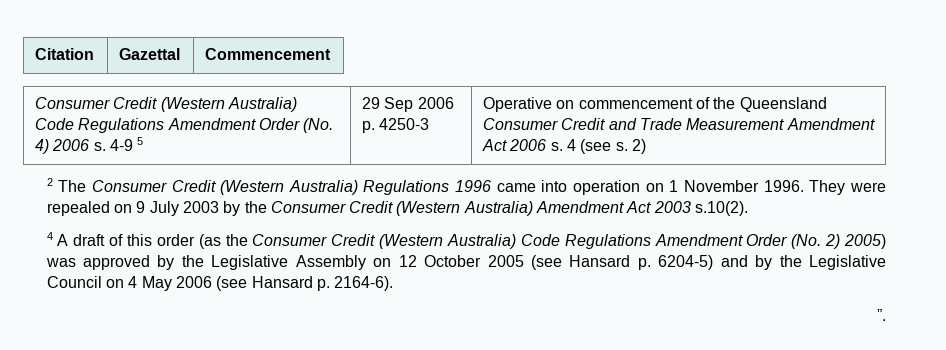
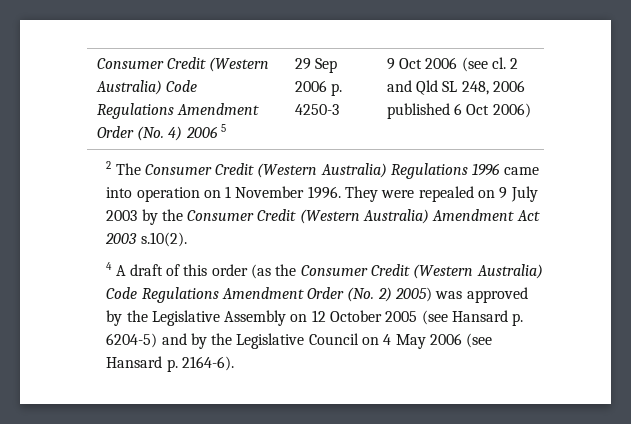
- Citation | Gazettal | Commencement
- Consumer Credit (Western Australia) Code Regulations Amendment Order (No. 4) 2006 s. 4-9 5 | 29 Sep 2006 p. 4250-3 | Operative on commencement of the Queensland Consumer Credit and Trade Measurement Amendment Act 2006 s. 4 (see s. 2)
+ Consumer Credit (Western Australia) Code Regulations Amendment Order (No. 4) 2006 5 | 29 Sep 2006 p. 4250-3 | 9 Oct 2006 (see cl. 2 and Qld SL 248, 2006 published 6 Oct 2006)
- ”.

